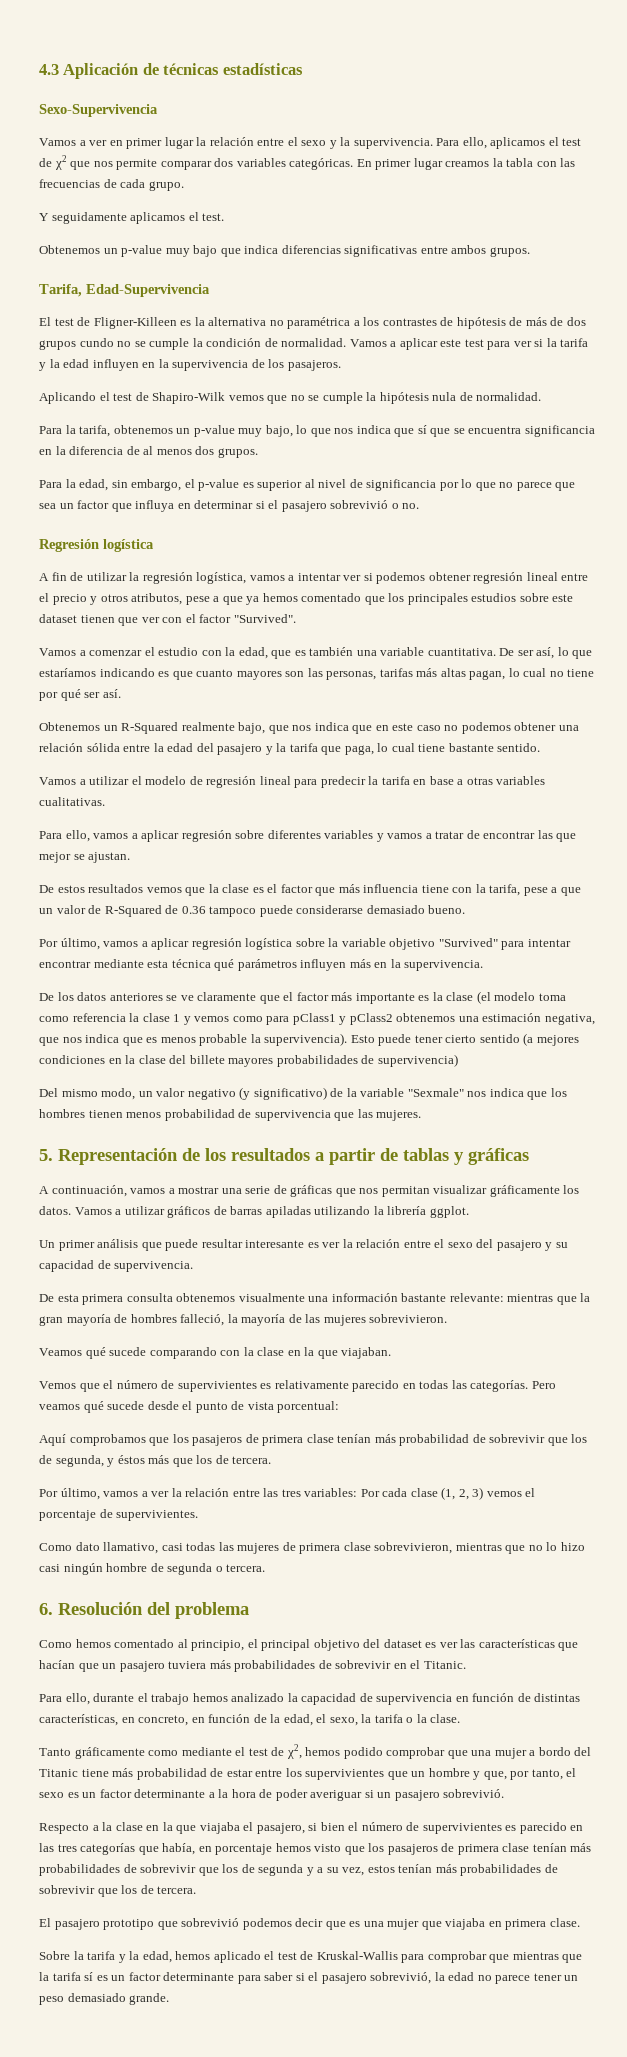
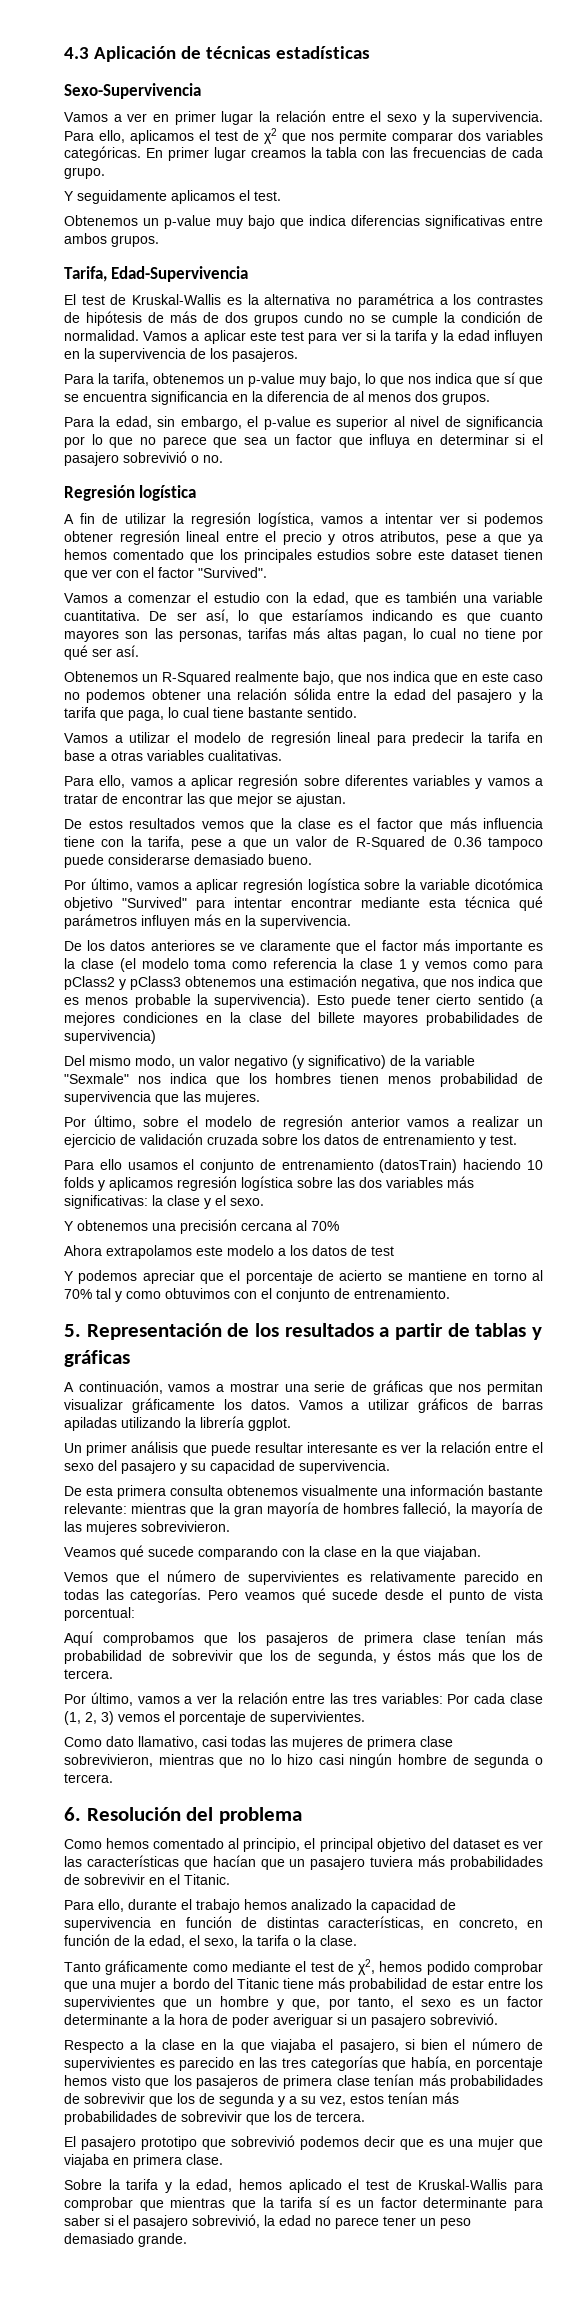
- El test de Fligner-Killeen es la alternativa no paramétrica a los contrastes de hipótesis de más de dos grupos cundo no se cumple la condición de normalidad.
+ El test de Kruskal-Wallis es la alternativa no paramétrica a los contrastes de hipótesis de más de dos grupos cundo no se cumple la condición de normalidad.
- Aplicando el test de Shapiro-Wilk vemos que no se cumple la hipótesis nula de normalidad.
- Por último, vamos a aplicar regresión logística sobre la variable objetivo "Survived" para intentar encontrar mediante esta técnica qué parámetros influyen más en la supervivencia.
+ Por último, vamos a aplicar regresión logística sobre la variable dicotómica objetivo "Survived" para intentar encontrar mediante esta técnica qué parámetros influyen más en la supervivencia.
- De los datos anteriores se ve claramente que el factor más importante es la clase (el modelo toma como referencia la clase 1 y vemos como para pClass1 y pClass2 obtenemos una estimación negativa, que nos indica que es menos probable la supervivencia).
+ De los datos anteriores se ve claramente que el factor más importante es la clase (el modelo toma como referencia la clase 1 y vemos como para pClass2 y pClass3 obtenemos una estimación negativa, que nos indica que es menos probable la supervivencia).
+ Por último, sobre el modelo de regresión anterior vamos a realizar un ejercicio de validación cruzada sobre los datos de entrenamiento y test.
+ Para ello usamos el conjunto de entrenamiento (datosTrain) haciendo 10 folds y aplicamos regresión logística sobre las dos variables más significativas: la clase y el sexo.
+ Y obtenemos una precisión cercana al 70%
+ Ahora extrapolamos este modelo a los datos de test
+ Y podemos apreciar que el porcentaje de acierto se mantiene en torno al 70% tal y como obtuvimos con el conjunto de entrenamiento.

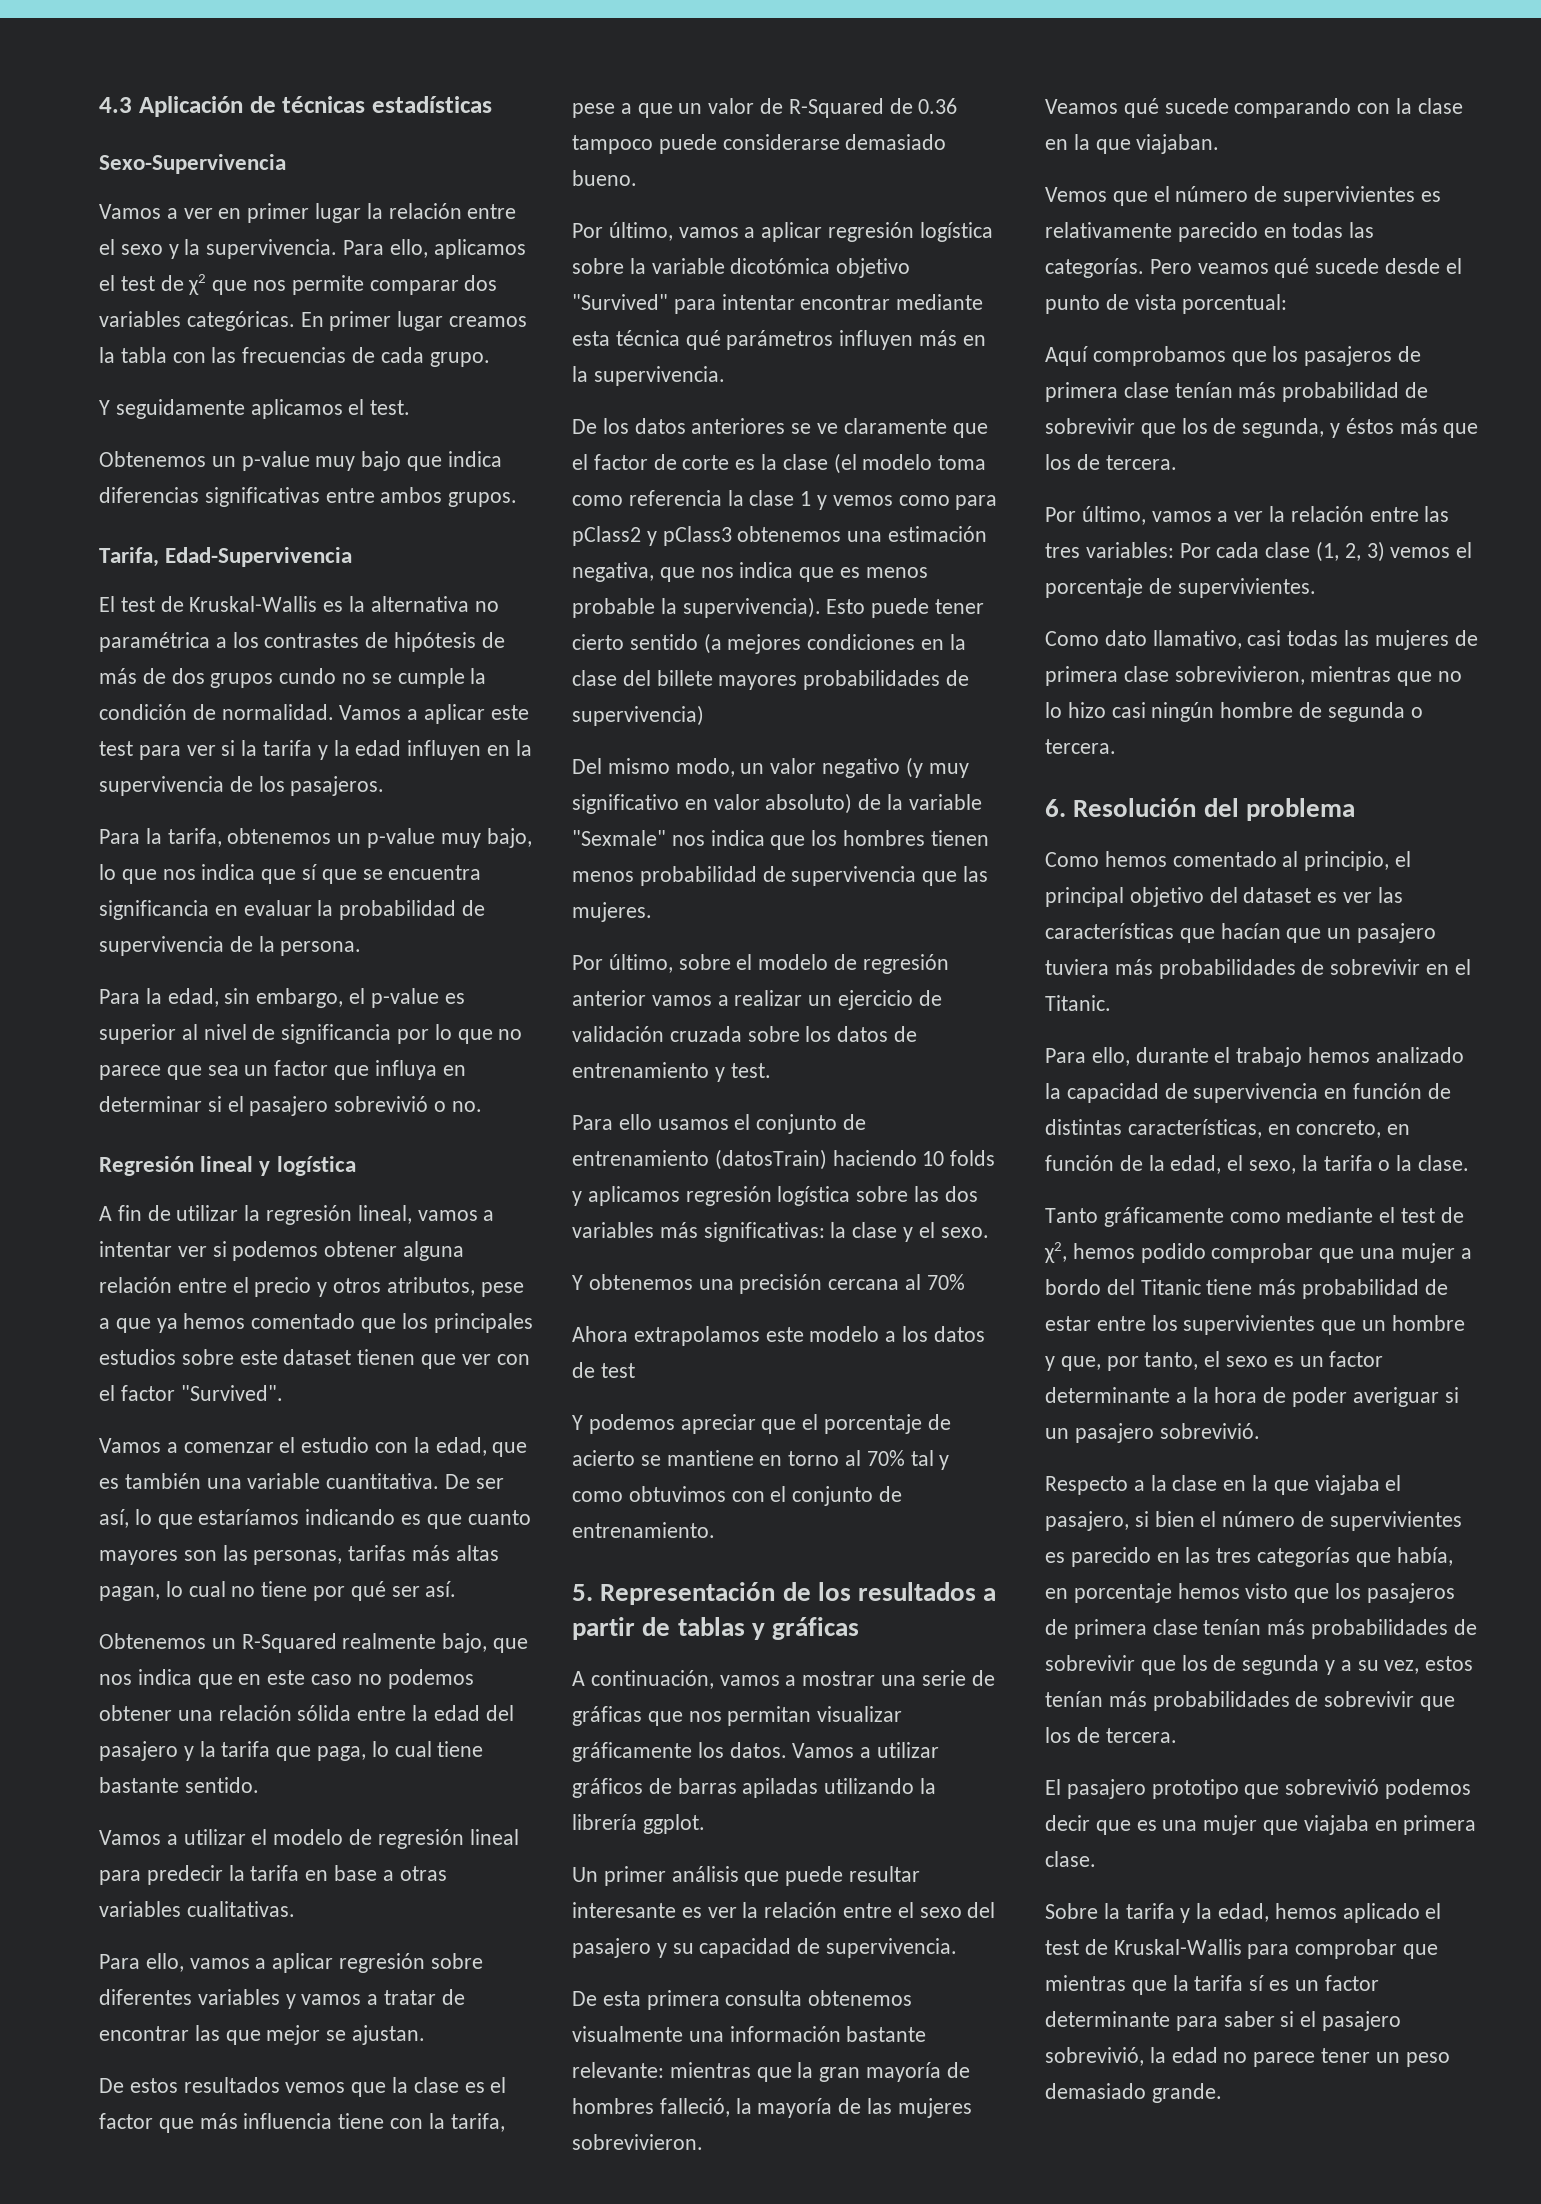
- Para la tarifa, obtenemos un p-value muy bajo, lo que nos indica que sí que se encuentra significancia en la diferencia de al menos dos grupos.
+ Para la tarifa, obtenemos un p-value muy bajo, lo que nos indica que sí que se encuentra significancia en evaluar la probabilidad de supervivencia de la persona.
- Regresión logística
+ Regresión lineal y logística
- A fin de utilizar la regresión logística, vamos a intentar ver si podemos obtener regresión lineal entre el precio y otros atributos, pese a que ya hemos comentado que los principales estudios sobre este dataset tienen que ver con el factor "Survived".
+ A fin de utilizar la regresión lineal, vamos a intentar ver si podemos obtener alguna relación entre el precio y otros atributos, pese a que ya hemos comentado que los principales estudios sobre este dataset tienen que ver con el factor "Survived".
- De los datos anteriores se ve claramente que el factor más importante es la clase (el modelo toma como referencia la clase 1 y vemos como para pClass2 y pClass3 obtenemos una estimación negativa, que nos indica que es menos probable la supervivencia).
+ De los datos anteriores se ve claramente que el factor de corte es la clase (el modelo toma como referencia la clase 1 y vemos como para pClass2 y pClass3 obtenemos una estimación negativa, que nos indica que es menos probable la supervivencia).
- Del mismo modo, un valor negativo (y significativo) de la variable "Sexmale" nos indica que los hombres tienen menos probabilidad de supervivencia que las mujeres.
+ Del mismo modo, un valor negativo (y muy significativo en valor absoluto) de la variable "Sexmale" nos indica que los hombres tienen menos probabilidad de supervivencia que las mujeres.

